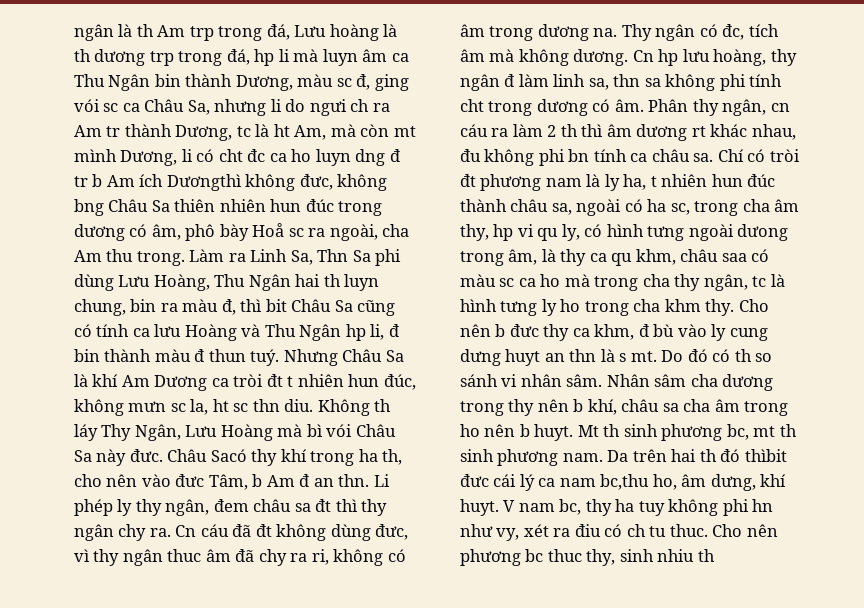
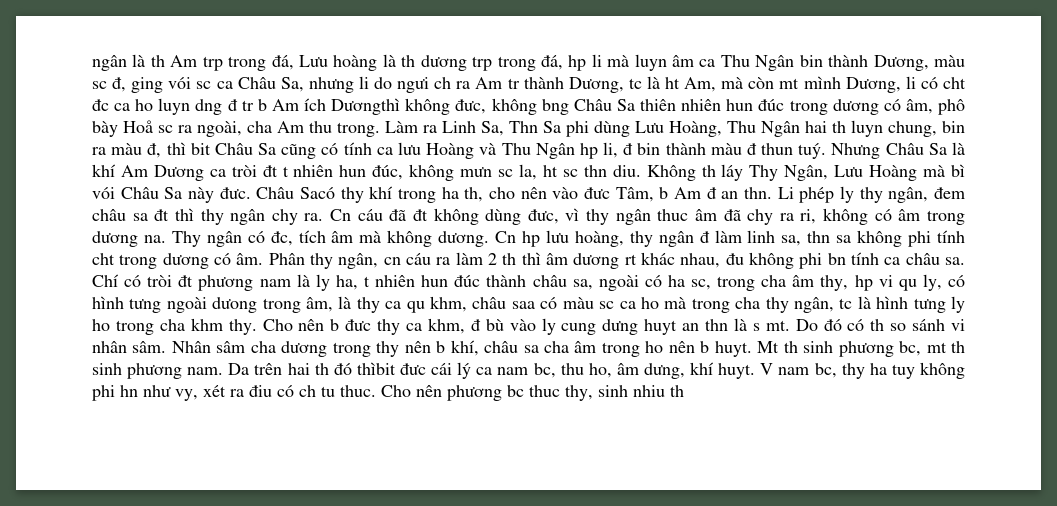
- Da trên hai th đó thìbit đưc cái lý ca nam bc,thu ho, âm dưng, khí huyt.
+ Da trên hai th đó thìbit đưc cái lý ca nam bc, thu ho, âm dưng, khí huyt.

